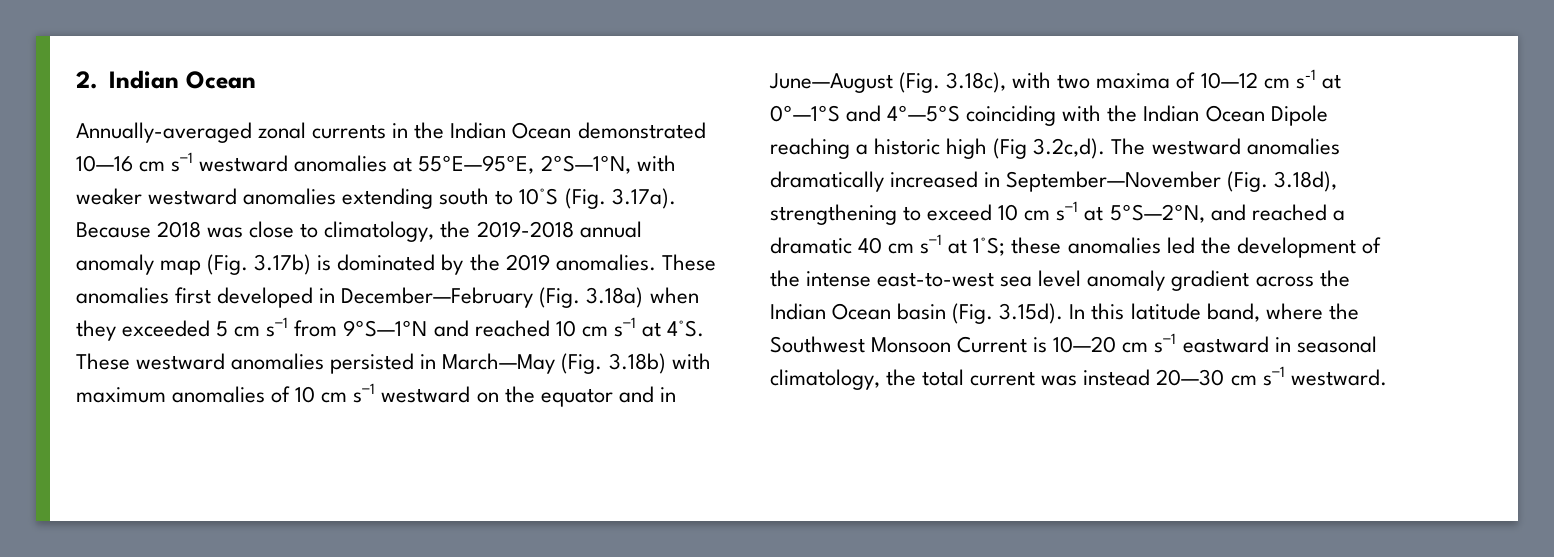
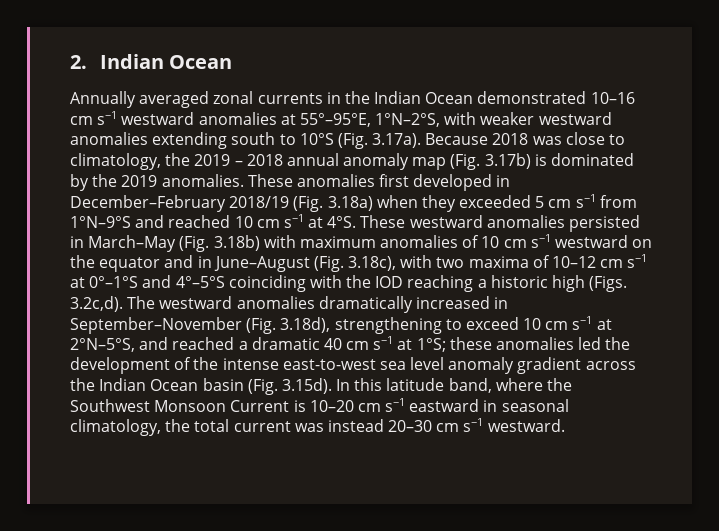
- Annually-averaged zonal currents in the Indian Ocean demonstrated 10—16 cm s−1 westward anomalies at 55ºE—95ºE, 2ºS—1ºN, with weaker westward anomalies extending south to 10°S (Fig. 3.17a). Because 2018 was close to climatology, the 2019-2018 annual anomaly map (Fig. 3.17b) is dominated by the 2019 anomalies.
+ Annually averaged zonal currents in the Indian Ocean demonstrated 10–16 cm s−1 westward anomalies at 55°–95°E, 1°N–2°S, with weaker westward anomalies extending south to 10°S (Fig. 3.17a). Because 2018 was close to climatology, the 2019 – 2018 annual anomaly map (Fig. 3.17b) is dominated by the 2019 anomalies.
- These anomalies first developed in December—February (Fig. 3.18a) when they exceeded 5 cm s−1 from 9ºS—1ºN and reached 10 cm s−1 at 4°S.
+ These anomalies first developed in December–February 2018/19 (Fig. 3.18a) when they exceeded 5 cm s−1 from 1°N–9°S and reached 10 cm s−1 at 4°S.
- These westward anomalies persisted in March—May (Fig. 3.18b) with maximum anomalies of 10 cm s−1 westward on the equator and in June—August (Fig. 3.18c), with two maxima of 10—12 cm s-1 at 0º—1ºS and 4º—5ºS coinciding with the Indian Ocean Dipole reaching a historic high (Fig 3.2c,d). The westward anomalies dramatically increased in September—November (Fig. 3.18d), strengthening to exceed 10 cm s−1 at 5ºS—2ºN, and reached a dramatic 40 cm s−1 at 1°S;
+ These westward anomalies persisted in March–May (Fig. 3.18b) with maximum anomalies of 10 cm s−1 westward on the equator and in June–August (Fig. 3.18c), with two maxima of 10–12 cm s−1 at 0°–1°S and 4°–5°S coinciding with the IOD reaching a historic high (Figs. 3.2c,d). The westward anomalies dramatically increased in September–November (Fig. 3.18d), strengthening to exceed 10 cm s−1 at 2°N–5°S, and reached a dramatic 40 cm s−1 at 1°S;
- these anomalies led the development of the intense east-to-west sea level anomaly gradient across the Indian Ocean basin (Fig. 3.15d). In this latitude band, where the Southwest Monsoon Current is 10—20 cm s−1 eastward in seasonal climatology, the total current was instead 20—30 cm s−1 westward.
+ these anomalies led the development of the intense east-to-west sea level anomaly gradient across the Indian Ocean basin (Fig. 3.15d). In this latitude band, where the Southwest Monsoon Current is 10–20 cm s−1 eastward in seasonal climatology, the total current was instead 20–30 cm s−1 westward.

